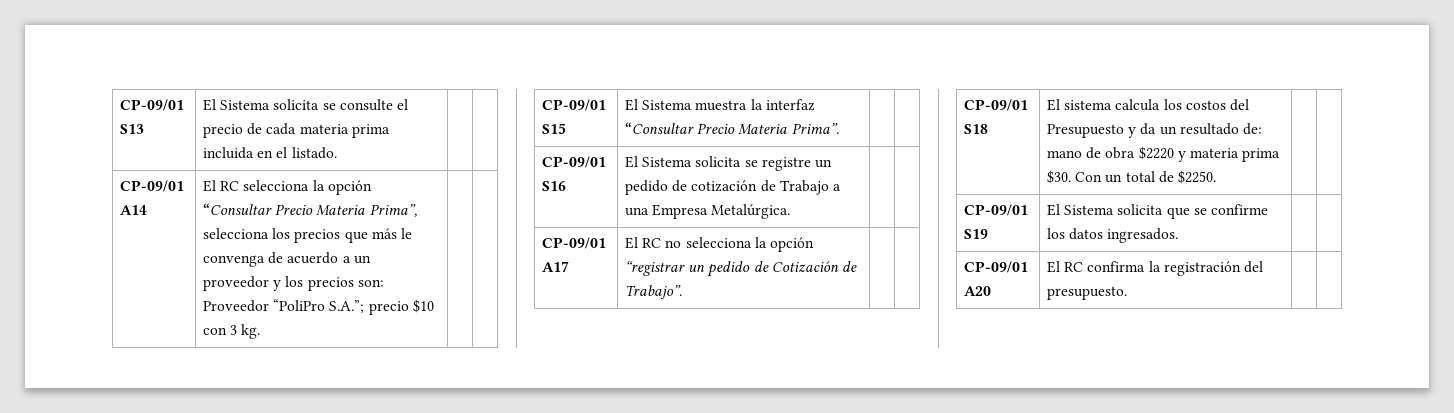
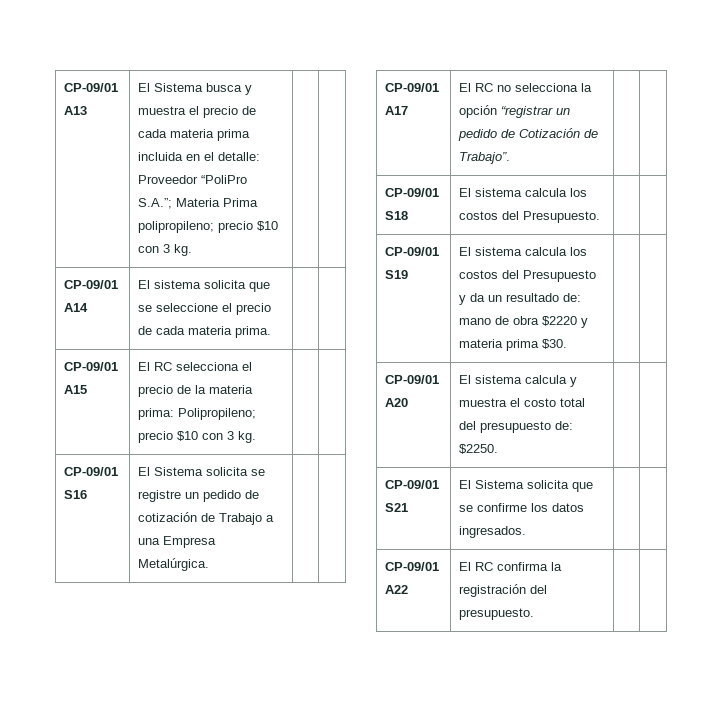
- CP-09/01 S13 | El Sistema solicita se consulte el precio de cada materia prima incluida en el listado. | |
- CP-09/01 A14 | El RC selecciona la opción “Consultar Precio Materia Prima”, selecciona los precios que más le convenga de acuerdo a un proveedor y los precios son: Proveedor “PoliPro S.A.”; precio $10 con 3 kg. | |
- CP-09/01 S15 | El Sistema muestra la interfaz “Consultar Precio Materia Prima”. | |
+ CP-09/01 A13 | El Sistema busca y muestra el precio de cada materia prima incluida en el detalle: Proveedor “PoliPro S.A.”; Materia Prima polipropileno; precio $10 con 3 kg. | |
+ CP-09/01 A14 | El sistema solicita que se seleccione el precio de cada materia prima. | |
+ CP-09/01 A15 | El RC selecciona el precio de la materia prima: Polipropileno; precio $10 con 3 kg. | |
- CP-09/01 S18 | El sistema calcula los costos del Presupuesto y da un resultado de: mano de obra $2220 y materia prima $30. Con un total de $2250. | |
+ CP-09/01 S18 | El sistema calcula los costos del Presupuesto. | |
+ CP-09/01 S19 | El sistema calcula los costos del Presupuesto y da un resultado de: mano de obra $2220 y materia prima $30. | |
+ CP-09/01 A20 | El sistema calcula y muestra el costo total del presupuesto de: $2250. | |
- CP-09/01 S19 | El Sistema solicita que se confirme los datos ingresados. | |
+ CP-09/01 S21 | El Sistema solicita que se confirme los datos ingresados. | |
- CP-09/01 A20 | El RC confirma la registración del presupuesto. | |
+ CP-09/01 A22 | El RC confirma la registración del presupuesto. | |

